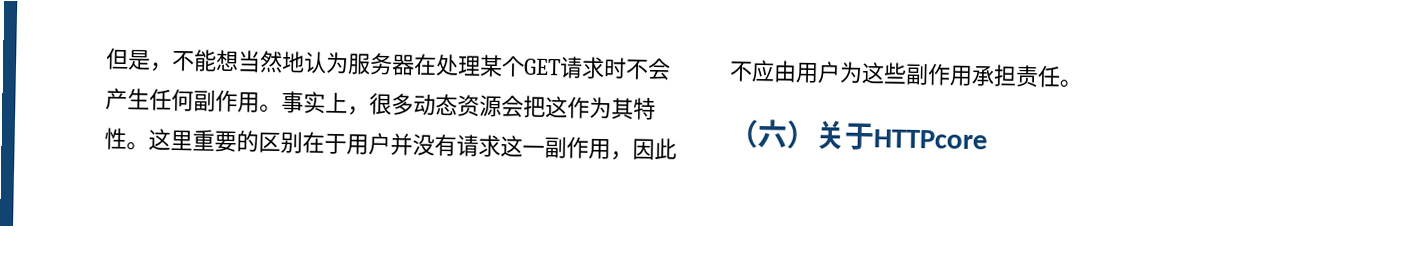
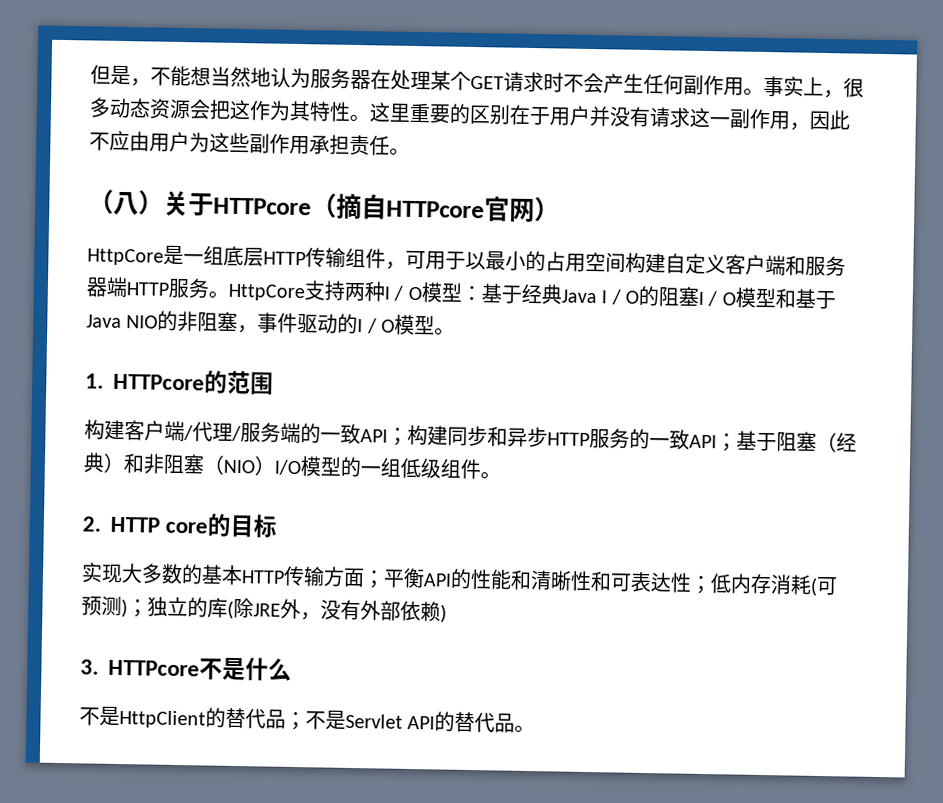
- （六）关于HTTPcore
+ （八）关于HTTPcore（摘自HTTPcore官网）
+ HttpCore是一组底层HTTP传输组件，可用于以最小的占用空间构建自定义客户端和服务器端HTTP服务。HttpCore支持两种I / O模型：基于经典Java I / O的阻塞I / O模型和基于Java NIO的非阻塞，事件驱动的I / O模型。
+ 1. HTTPcore的范围
+ 构建客户端/代理/服务端的一致API；构建同步和异步HTTP服务的一致API；基于阻塞（经典）和非阻塞（NIO）I/O模型的一组低级组件。
+ 2. HTTP core的目标
+ 实现大多数的基本HTTP传输方面；平衡API的性能和清晰性和可表达性；低内存消耗(可预测)；独立的库(除JRE外，没有外部依赖)
+ 3. HTTPcore不是什么
+ 不是HttpClient的替代品；不是Servlet API的替代品。

